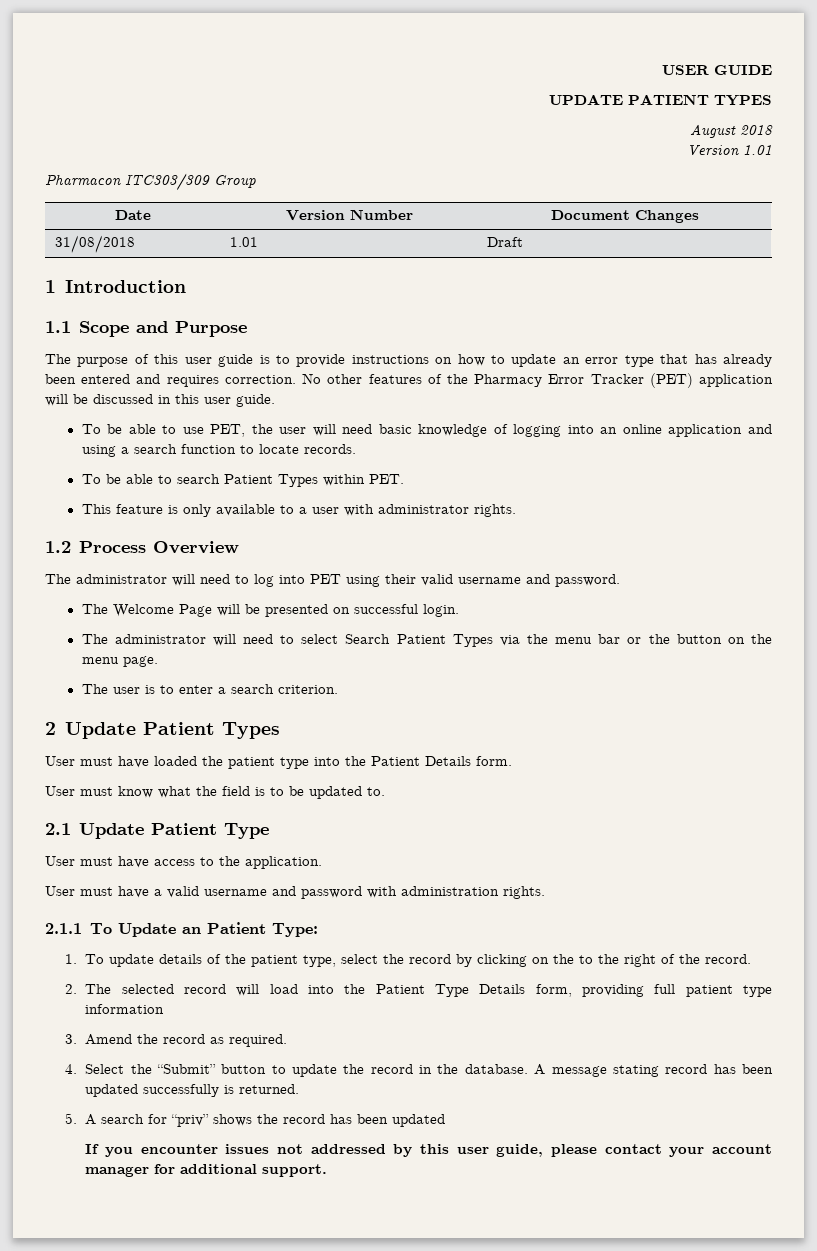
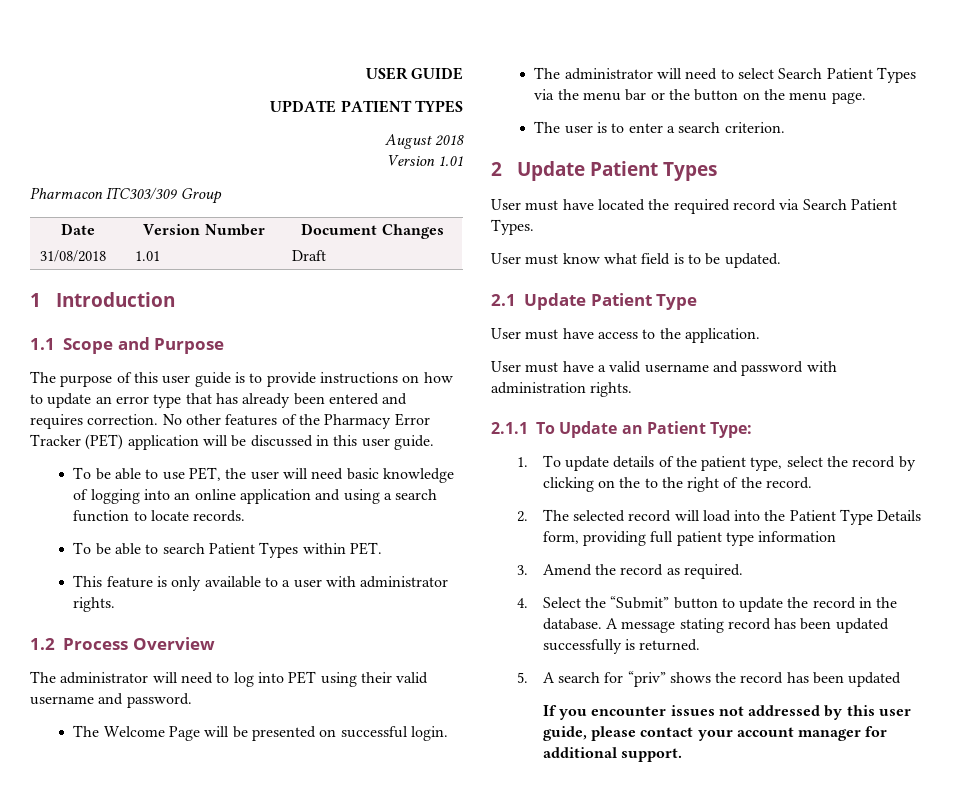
- User must have loaded the patient type into the Patient Details form.
+ User must have located the required record via Search Patient Types.
- User must know what the field is to be updated to.
+ User must know what field is to be updated.

